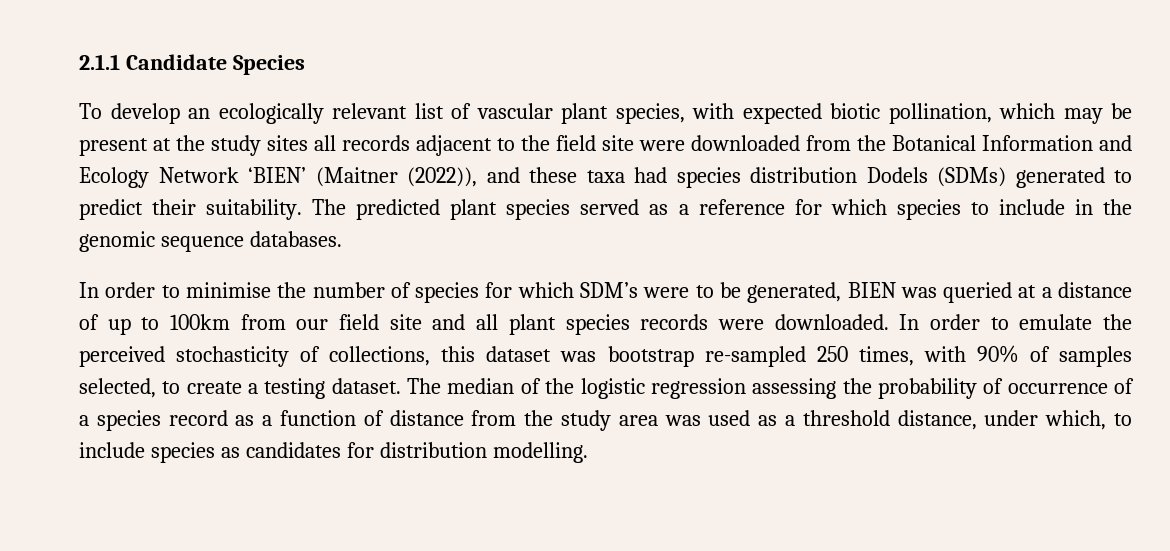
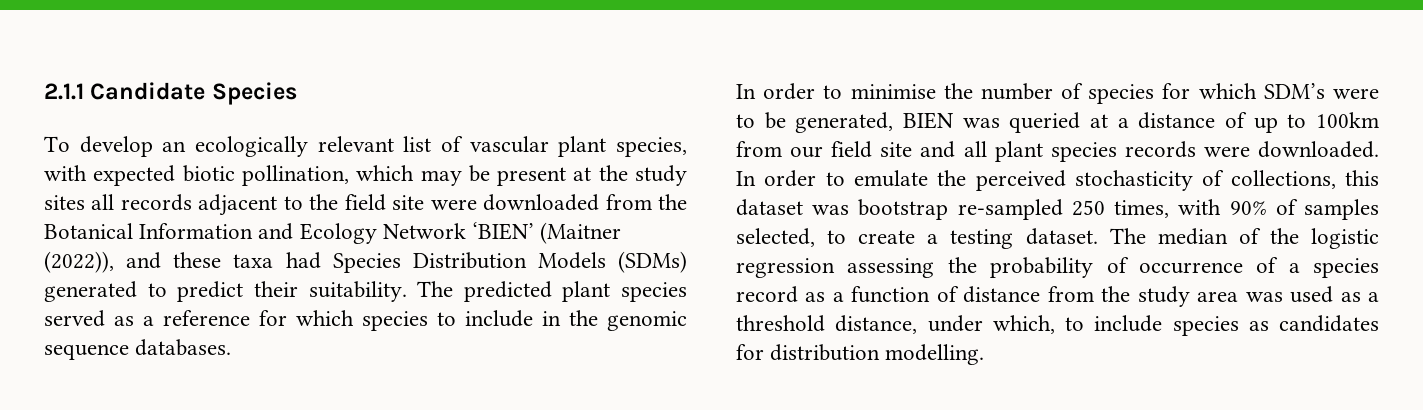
- To develop an ecologically relevant list of vascular plant species, with expected biotic pollination, which may be present at the study sites all records adjacent to the field site were downloaded from the Botanical Information and Ecology Network ‘BIEN’ (Maitner (2022)), and these taxa had species distribution Dodels (SDMs) generated to predict their suitability.
+ To develop an ecologically relevant list of vascular plant species, with expected biotic pollination, which may be present at the study sites all records adjacent to the field site were downloaded from the Botanical Information and Ecology Network ‘BIEN’ (Maitner (2022)), and these taxa had Species Distribution Models (SDMs) generated to predict their suitability.

